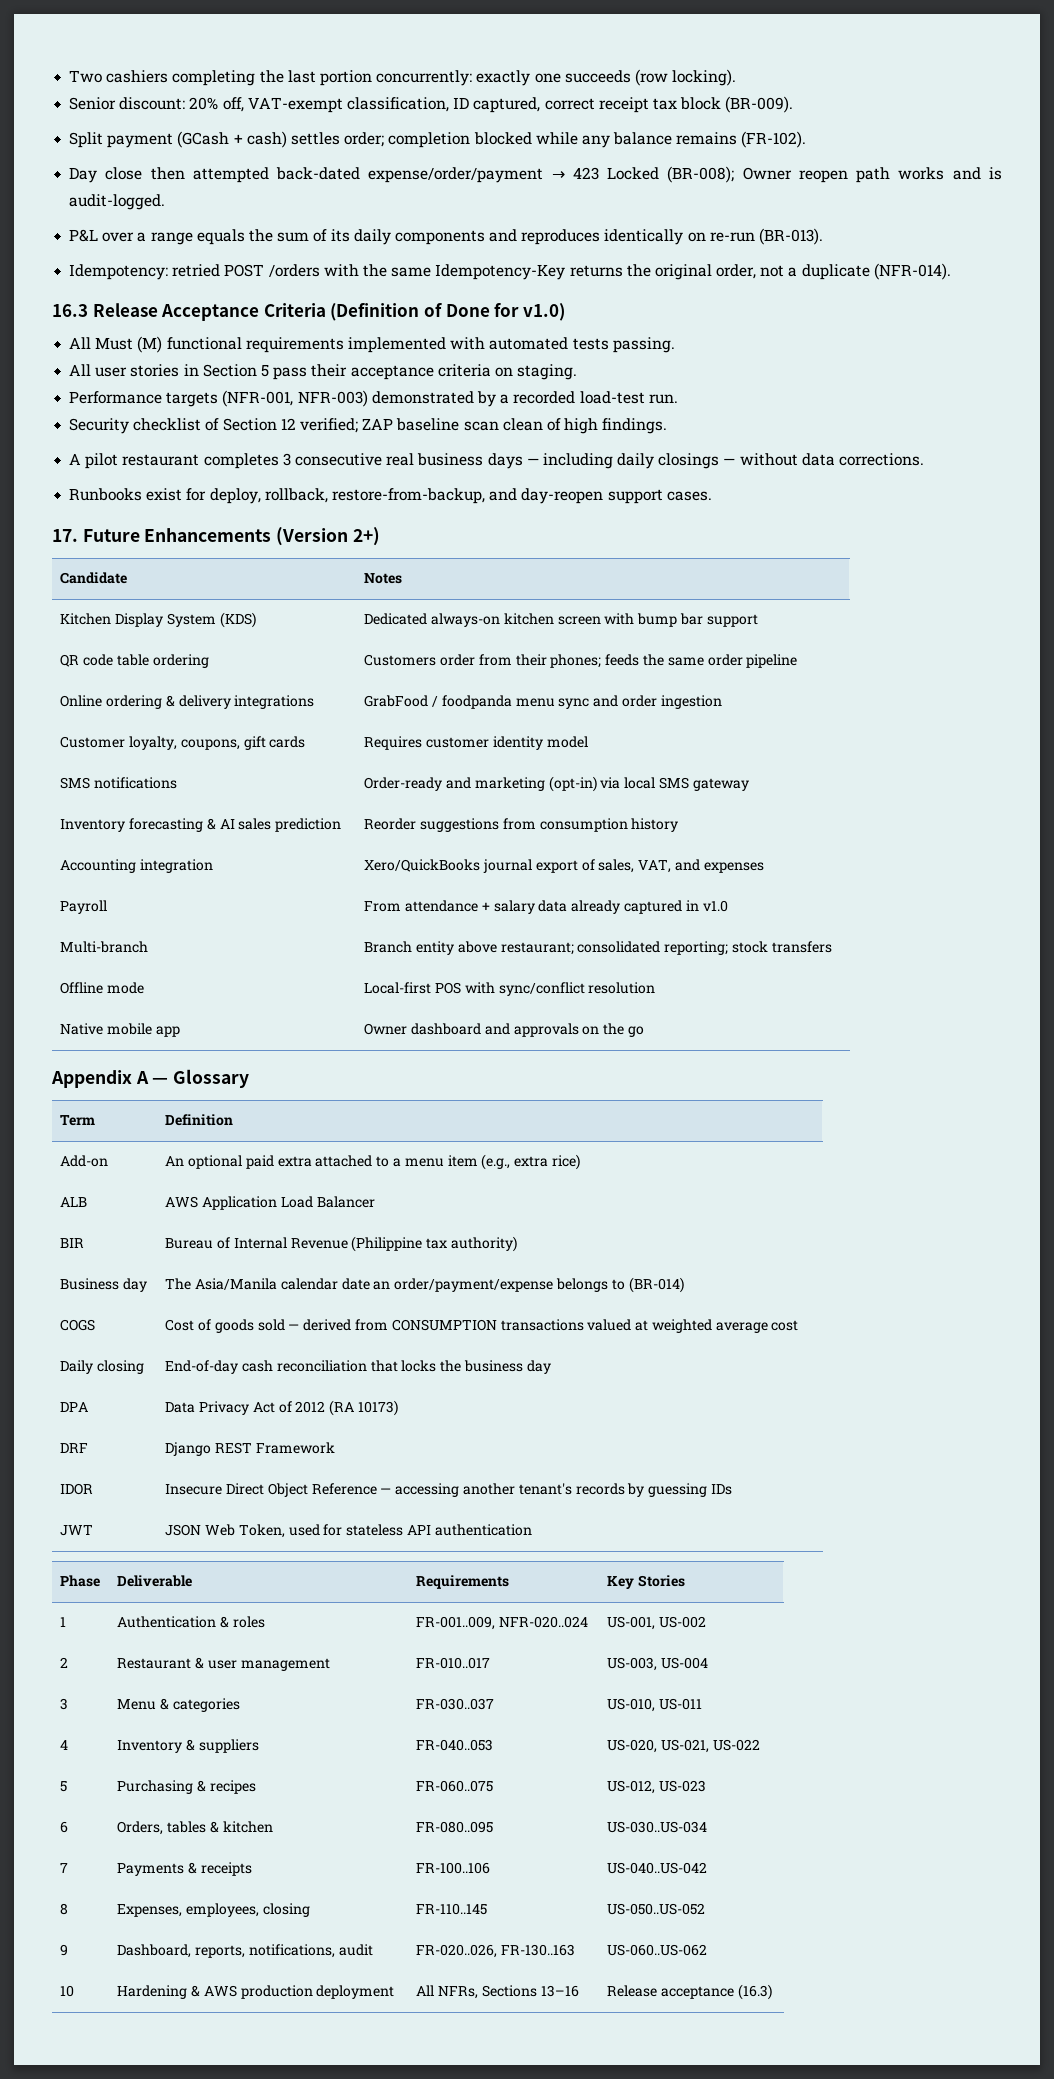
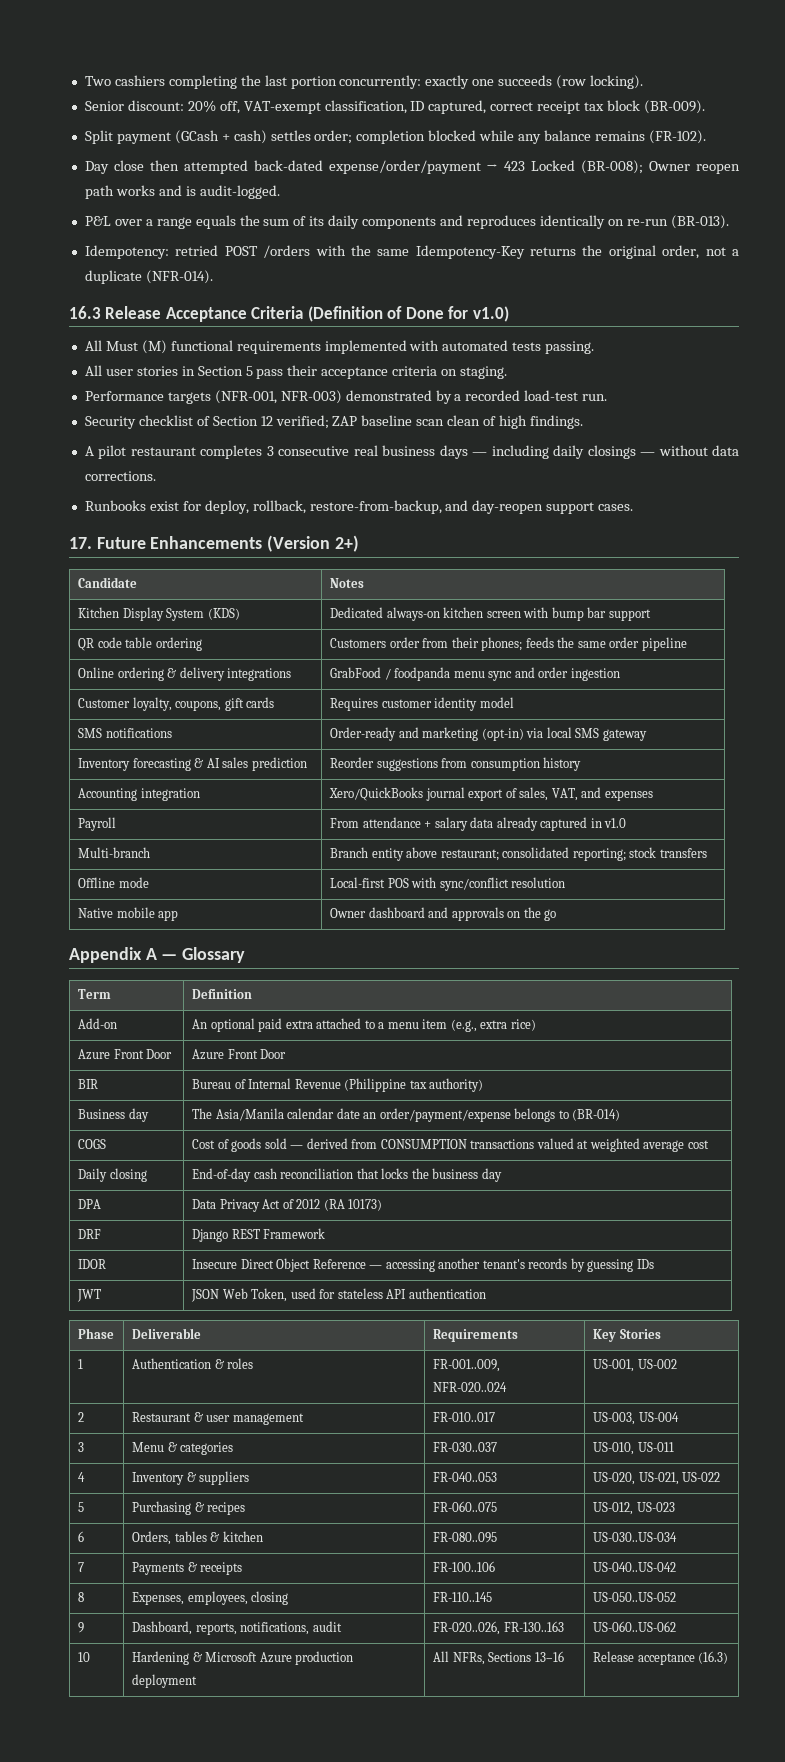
- ALB | AWS Application Load Balancer
+ Azure Front Door | Azure Front Door
- 10 | Hardening & AWS production deployment | All NFRs, Sections 13–16 | Release acceptance (16.3)
+ 10 | Hardening & Microsoft Azure production deployment | All NFRs, Sections 13–16 | Release acceptance (16.3)

